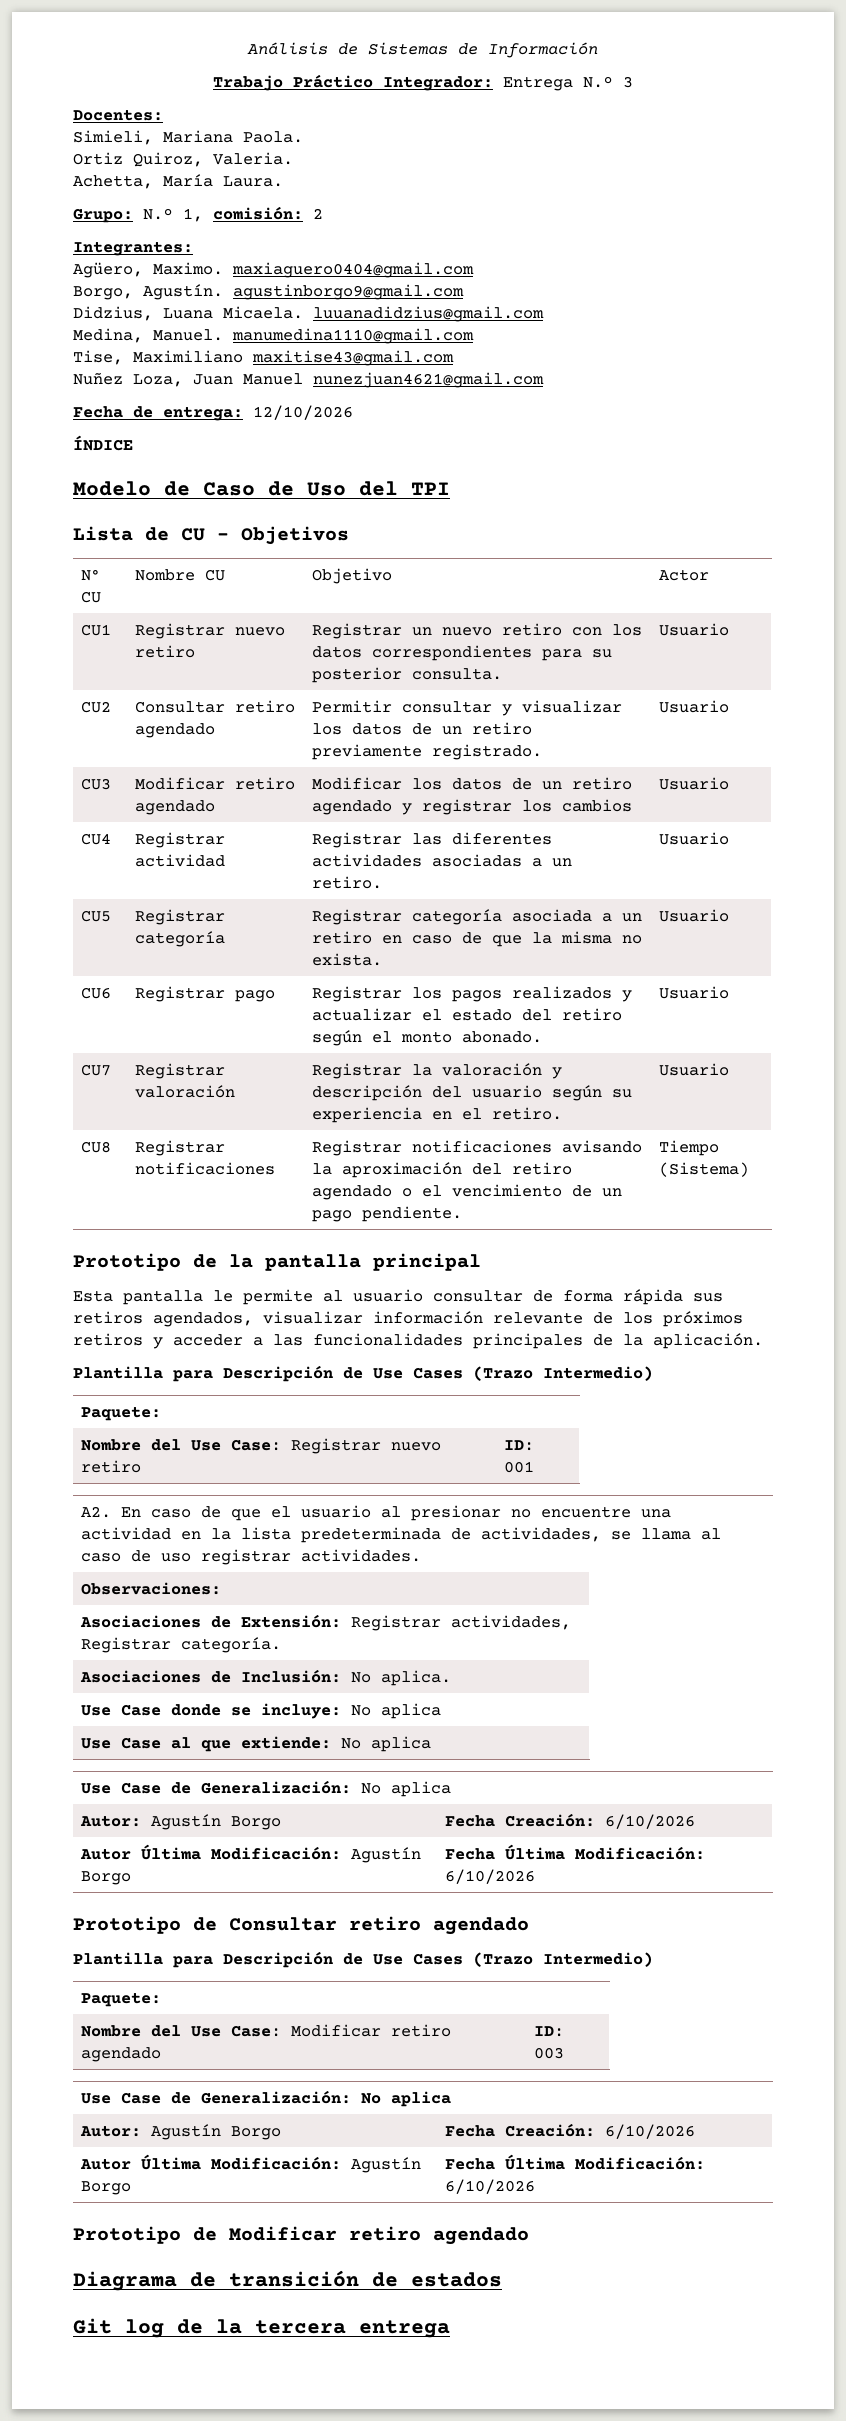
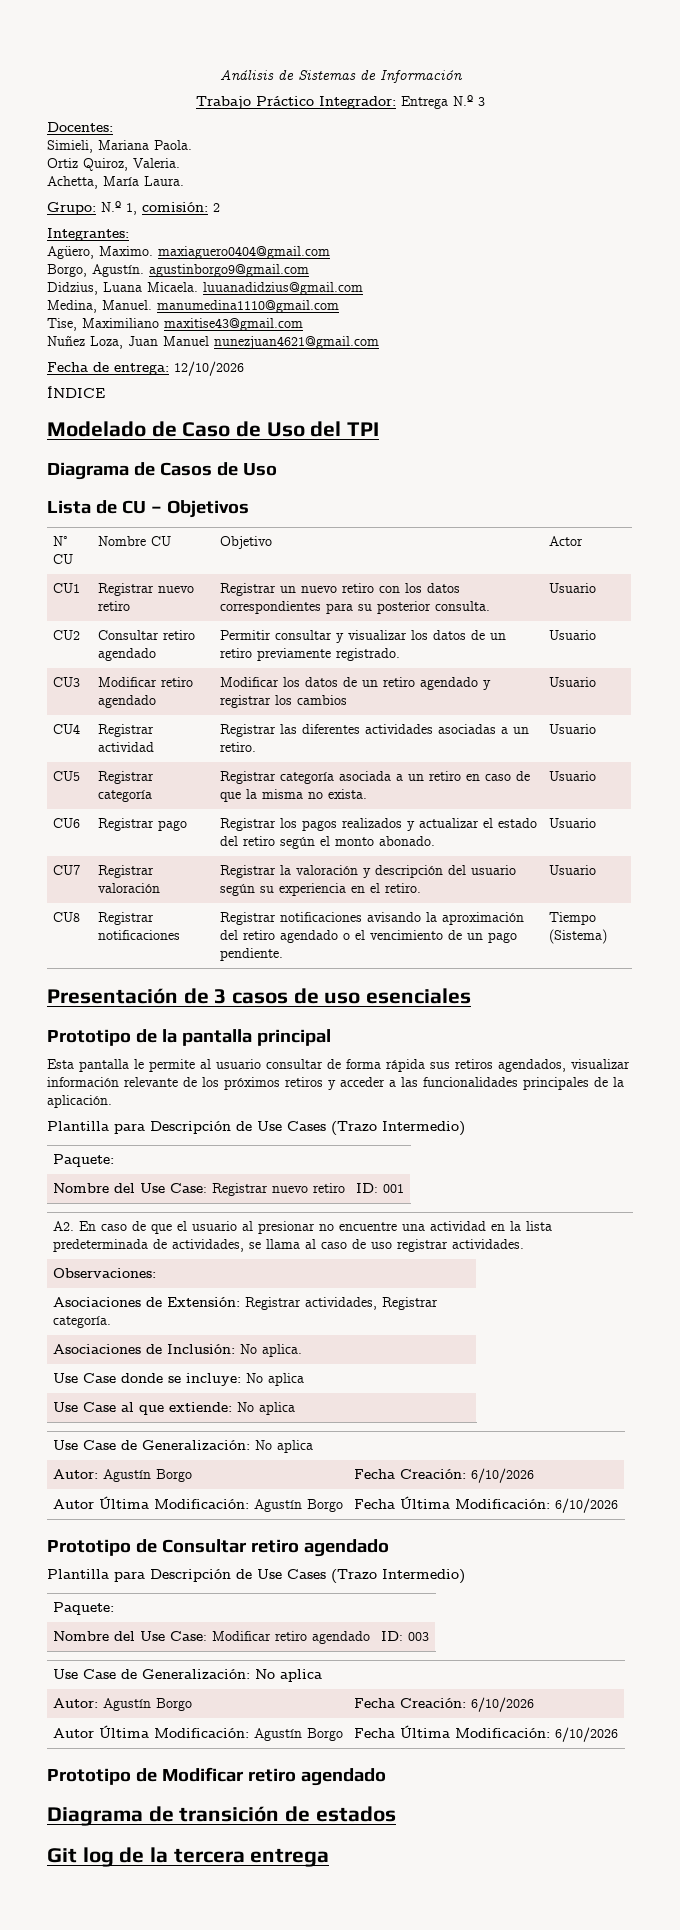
- Modelo de Caso de Uso del TPI
+ Modelado de Caso de Uso del TPI
+ Diagrama de Casos de Uso
+ Presentación de 3 casos de uso esenciales

